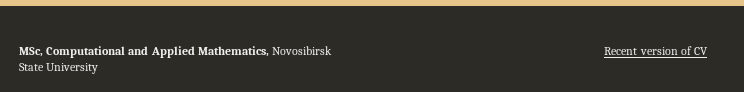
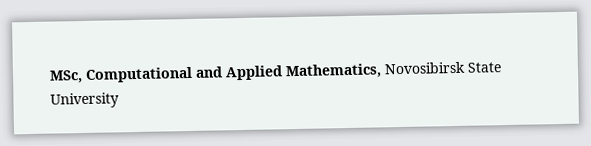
- Recent version of CV

